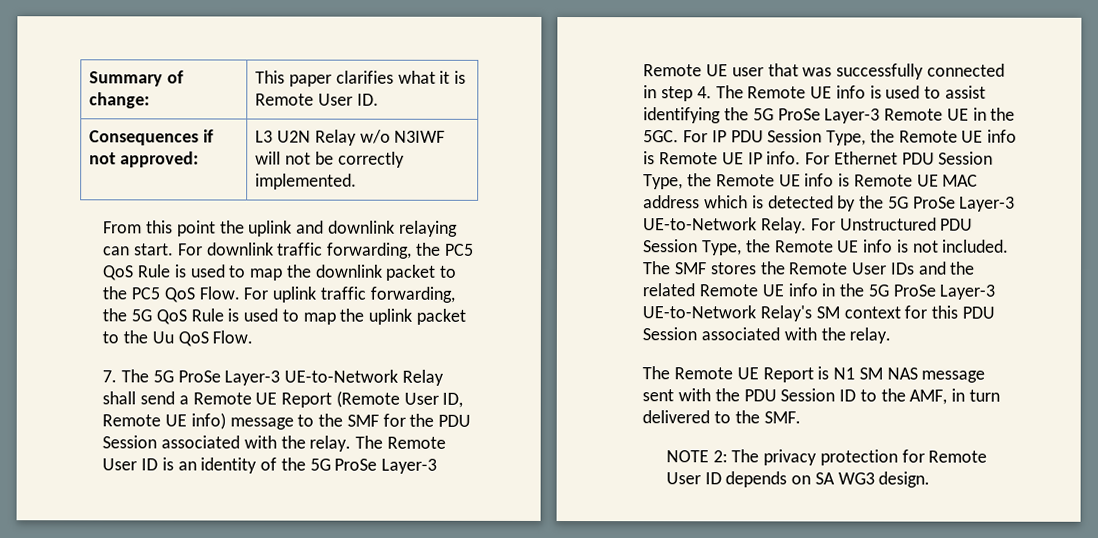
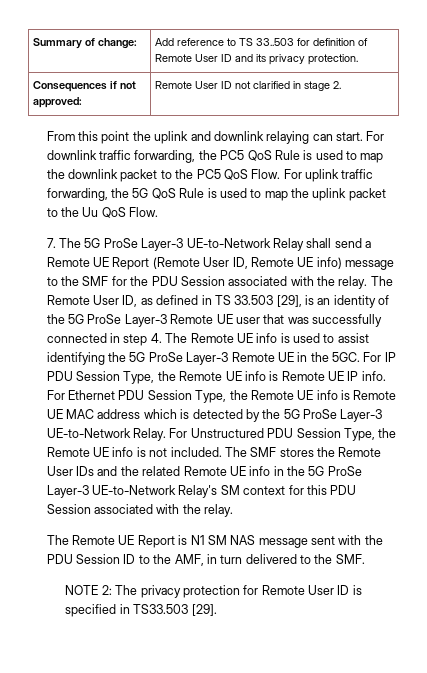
- Summary of change: | This paper clarifies what it is Remote User ID.
- Consequences if not approved: | L3 U2N Relay w/o N3IWF will not be correctly implemented.
+ Summary of change: | Add reference to TS 33..503 for definition of Remote User ID and its privacy protection.
+ Consequences if not approved: | Remote User ID not clarified in stage 2.
- The Remote User ID is an identity of the 5G ProSe Layer-3 Remote UE user that was successfully connected in step 4. The Remote UE info is used to assist identifying the 5G ProSe Layer-3 Remote UE in the 5GC.
+ The Remote User ID, as defined in TS 33.503 [29], is an identity of the 5G ProSe Layer-3 Remote UE user that was successfully connected in step 4. The Remote UE info is used to assist identifying the 5G ProSe Layer-3 Remote UE in the 5GC.
- NOTE 2: The privacy protection for Remote User ID depends on SA WG3 design.
+ NOTE 2: The privacy protection for Remote User ID is specified in TS33.503 [29].

